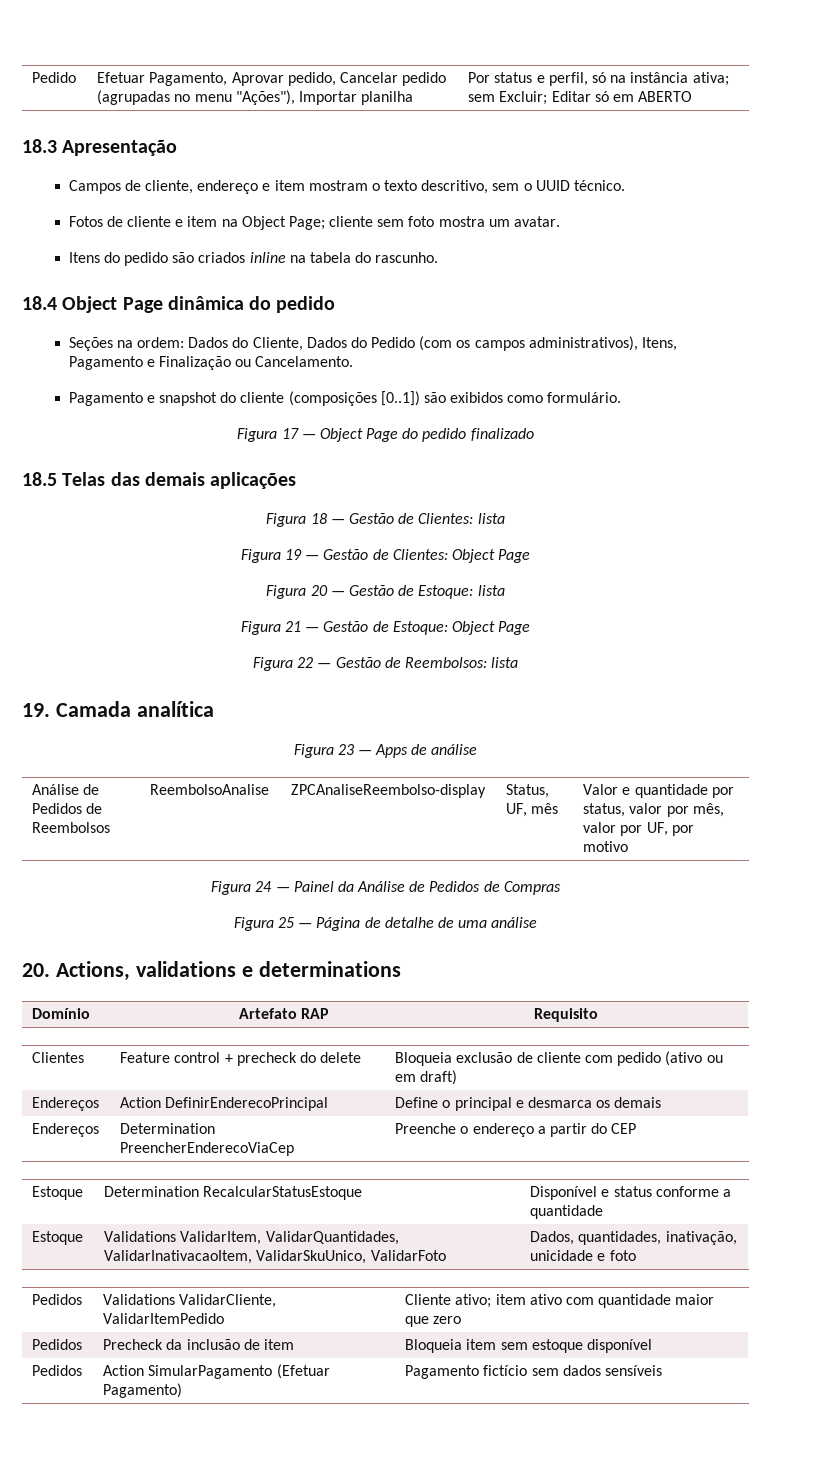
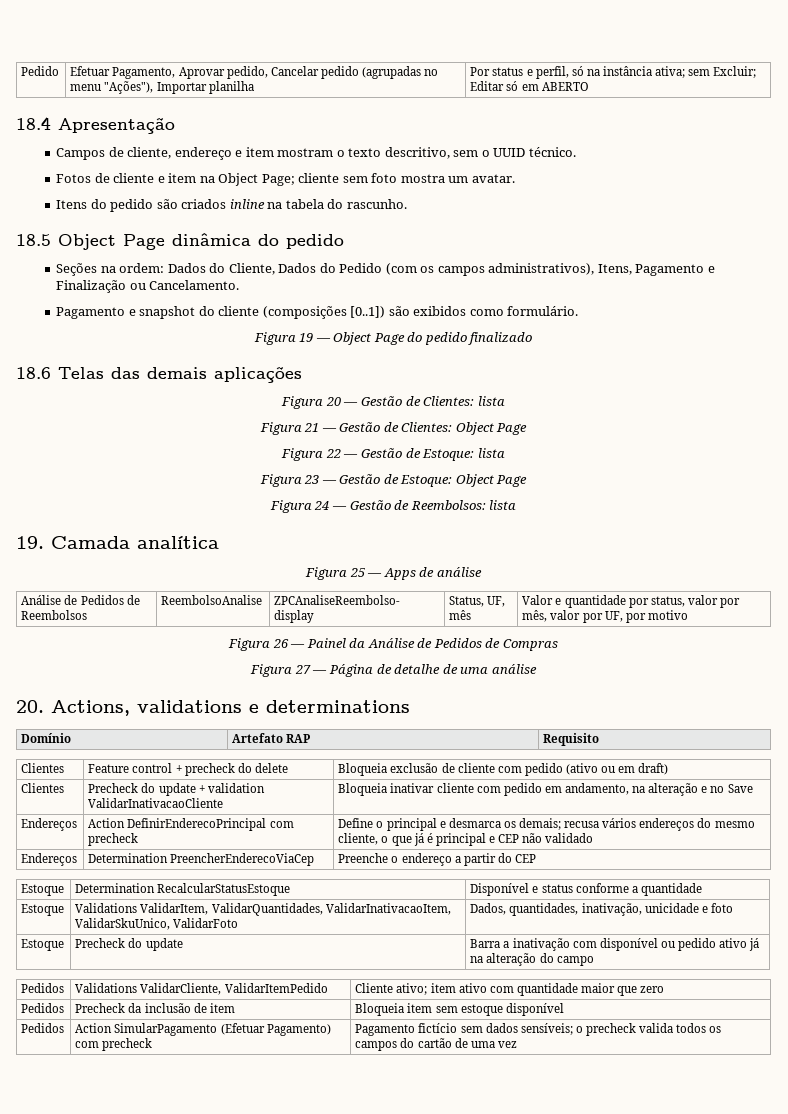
- 18.3 Apresentação
+ 18.4 Apresentação
- 18.4 Object Page dinâmica do pedido
+ 18.5 Object Page dinâmica do pedido
- Figura 17 — Object Page do pedido finalizado
+ Figura 19 — Object Page do pedido finalizado
- 18.5 Telas das demais aplicações
+ 18.6 Telas das demais aplicações
- Figura 18 — Gestão de Clientes: lista
+ Figura 20 — Gestão de Clientes: lista
- Figura 19 — Gestão de Clientes: Object Page
+ Figura 21 — Gestão de Clientes: Object Page
- Figura 20 — Gestão de Estoque: lista
+ Figura 22 — Gestão de Estoque: lista
- Figura 21 — Gestão de Estoque: Object Page
+ Figura 23 — Gestão de Estoque: Object Page
- Figura 22 — Gestão de Reembolsos: lista
+ Figura 24 — Gestão de Reembolsos: lista
- Figura 23 — Apps de análise
+ Figura 25 — Apps de análise
- Figura 24 — Painel da Análise de Pedidos de Compras
+ Figura 26 — Painel da Análise de Pedidos de Compras
- Figura 25 — Página de detalhe de uma análise
+ Figura 27 — Página de detalhe de uma análise
+ Clientes | Precheck do update + validation ValidarInativacaoCliente | Bloqueia inativar cliente com pedido em andamento, na alteração e no Save
- Endereços | Action DefinirEnderecoPrincipal | Define o principal e desmarca os demais
+ Endereços | Action DefinirEnderecoPrincipal com precheck | Define o principal e desmarca os demais; recusa vários endereços do mesmo cliente, o que já é principal e CEP não validado
+ Estoque | Precheck do update | Barra a inativação com disponível ou pedido ativo já na alteração do campo
- Pedidos | Action SimularPagamento (Efetuar Pagamento) | Pagamento fictício sem dados sensíveis
+ Pedidos | Action SimularPagamento (Efetuar Pagamento) com precheck | Pagamento fictício sem dados sensíveis; o precheck valida todos os campos do cartão de uma vez

